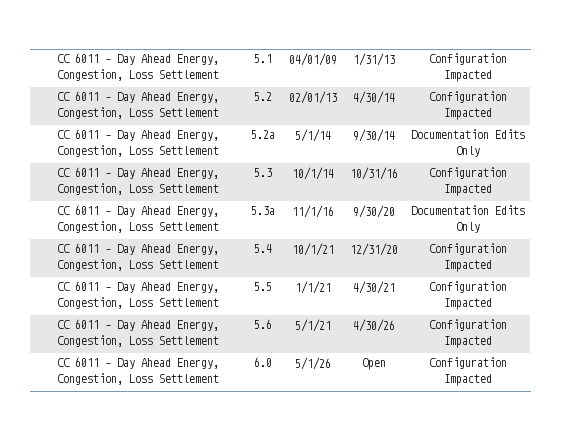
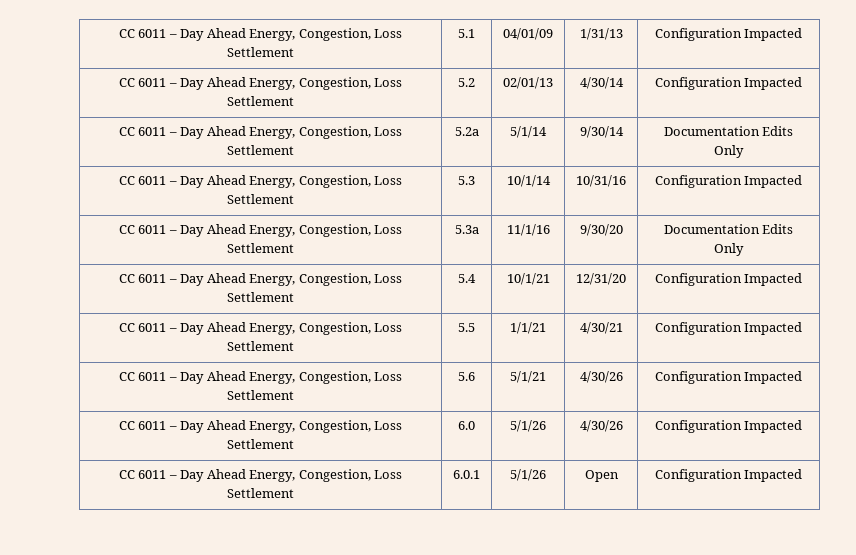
- CC 6011 – Day Ahead Energy, Congestion, Loss Settlement | 6.0 | 5/1/26 | Open | Configuration Impacted
+ CC 6011 – Day Ahead Energy, Congestion, Loss Settlement | 6.0 | 5/1/26 | 4/30/26 | Configuration Impacted
+ CC 6011 – Day Ahead Energy, Congestion, Loss Settlement | 6.0.1 | 5/1/26 | Open | Configuration Impacted

